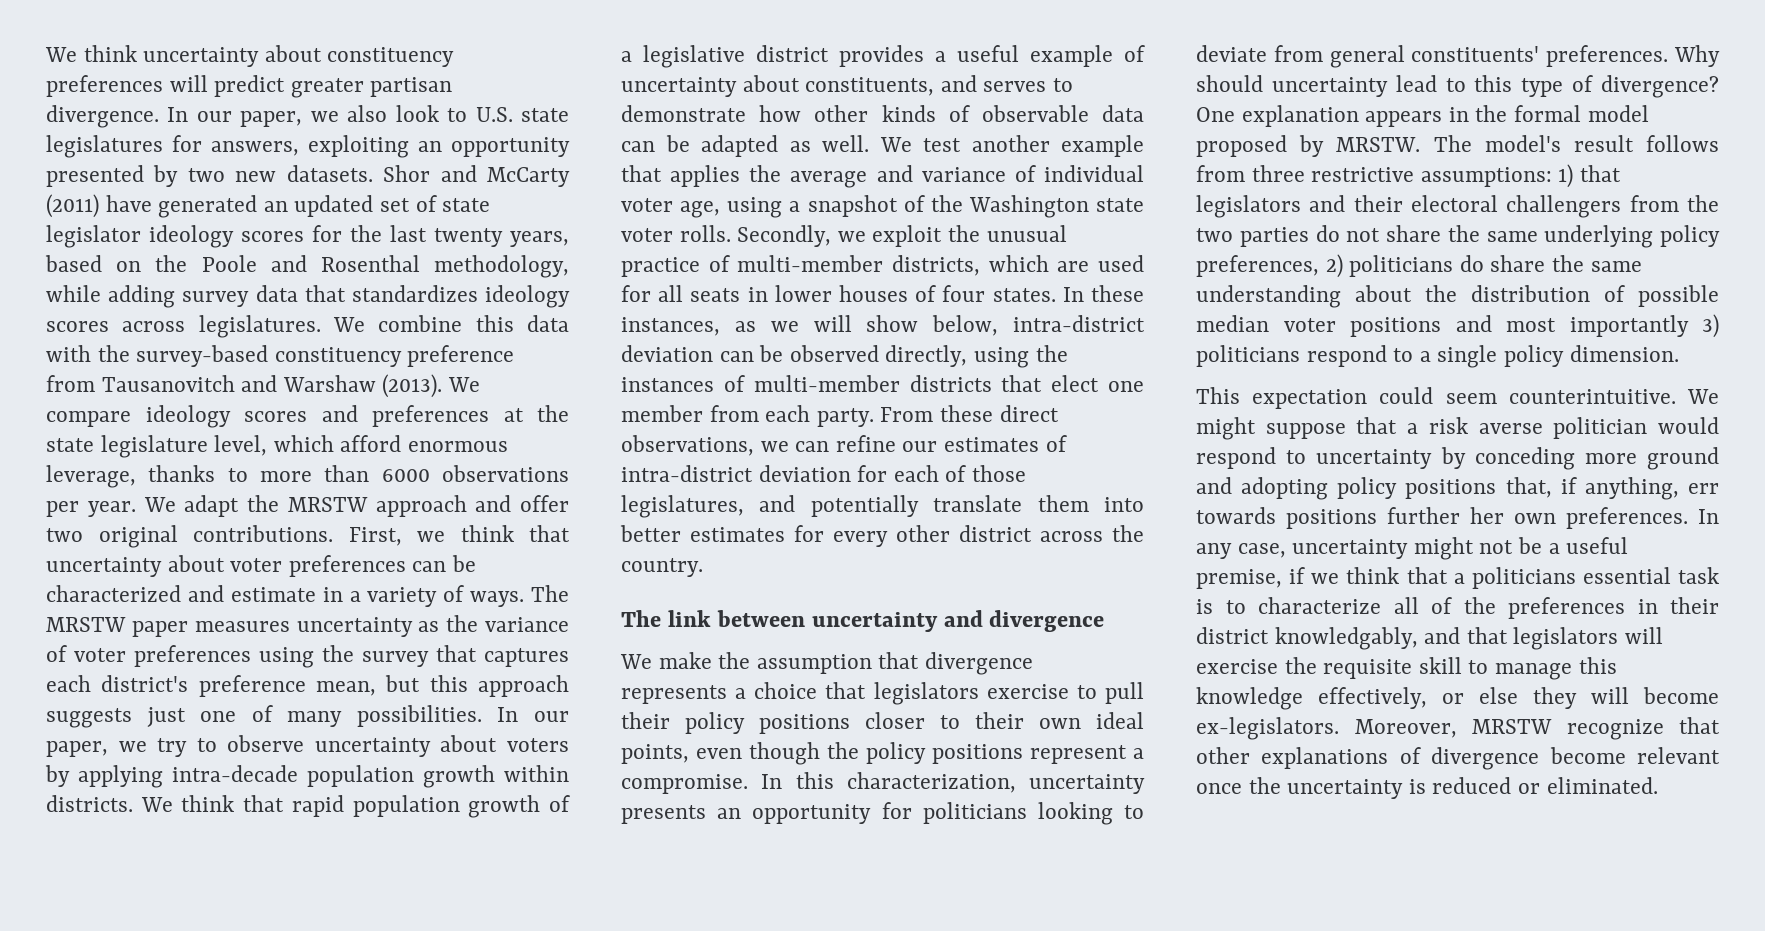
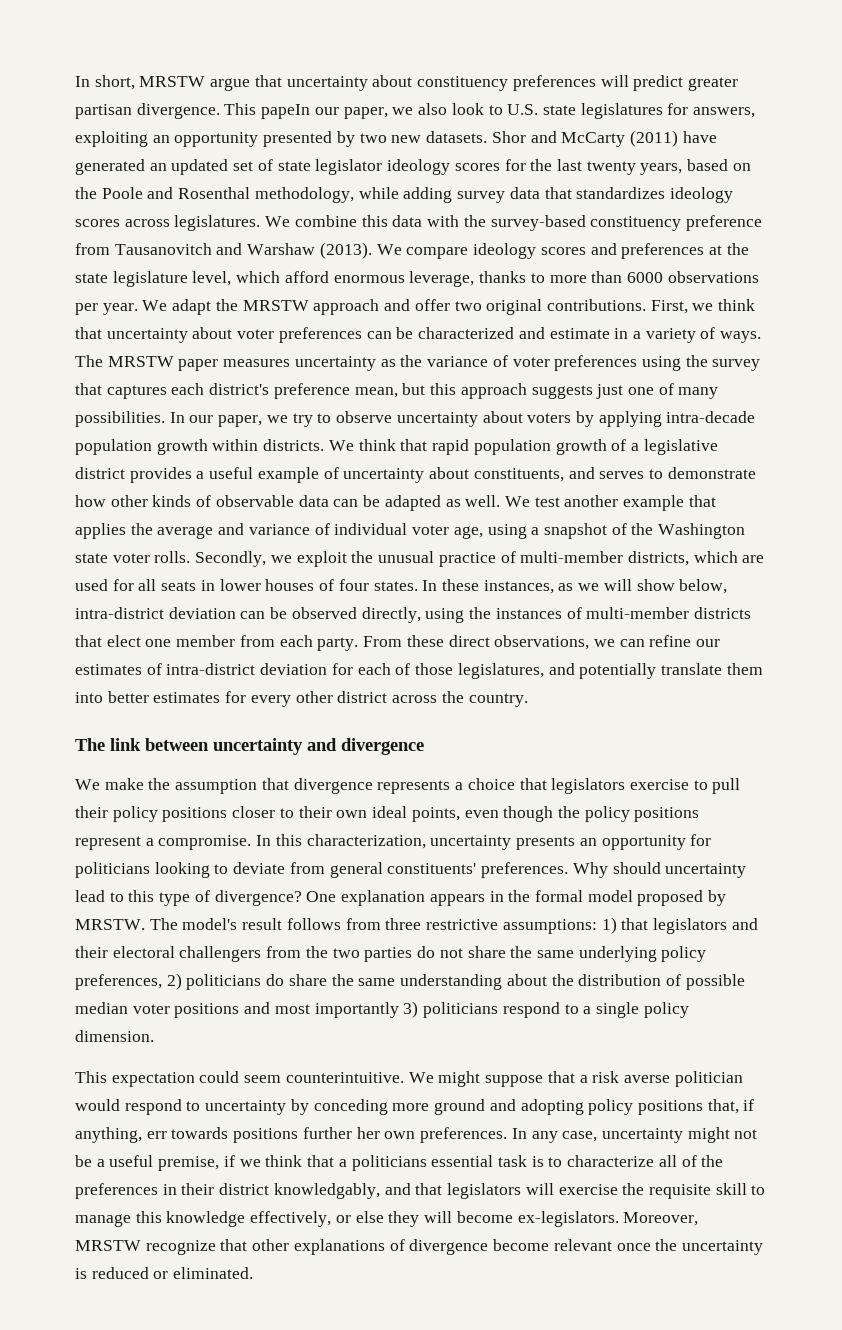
- We think uncertainty about constituency preferences will predict greater partisan divergence.
+ In short, MRSTW argue that uncertainty about constituency preferences will predict greater partisan divergence.
- In our paper, we also look to U.S. state legislatures for answers, exploiting an opportunity presented by two new datasets.
+ This papeIn our paper, we also look to U.S. state legislatures for answers, exploiting an opportunity presented by two new datasets.

